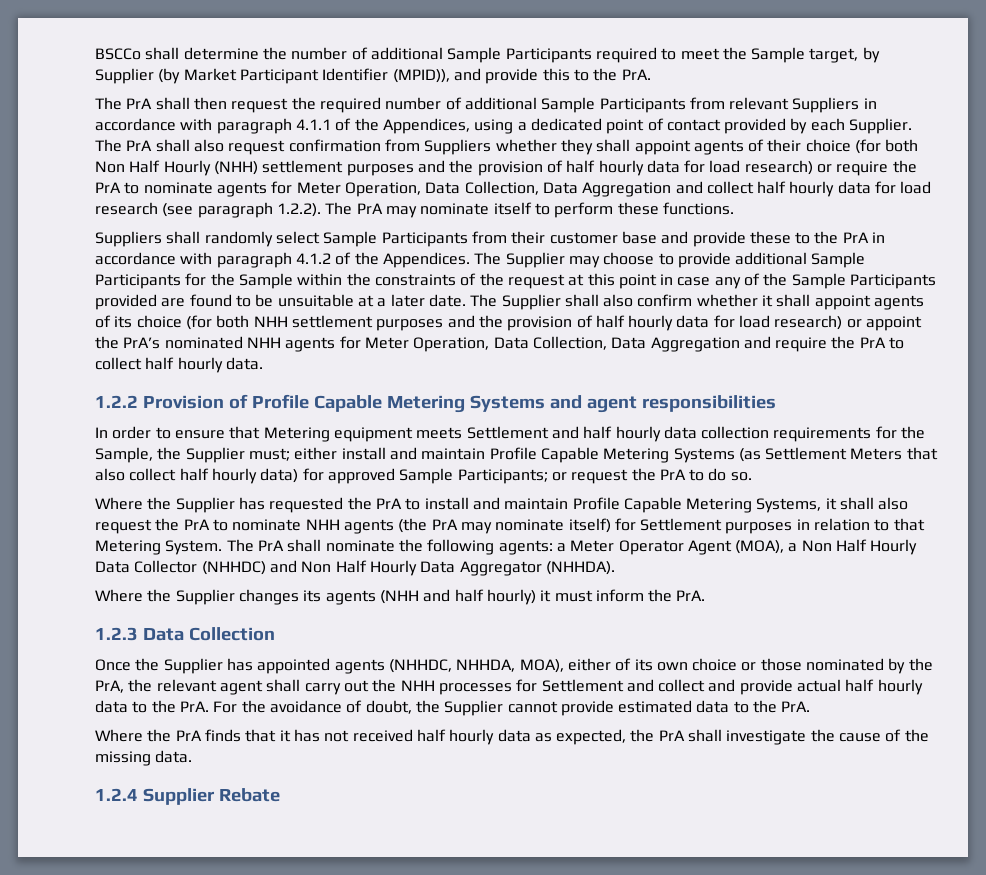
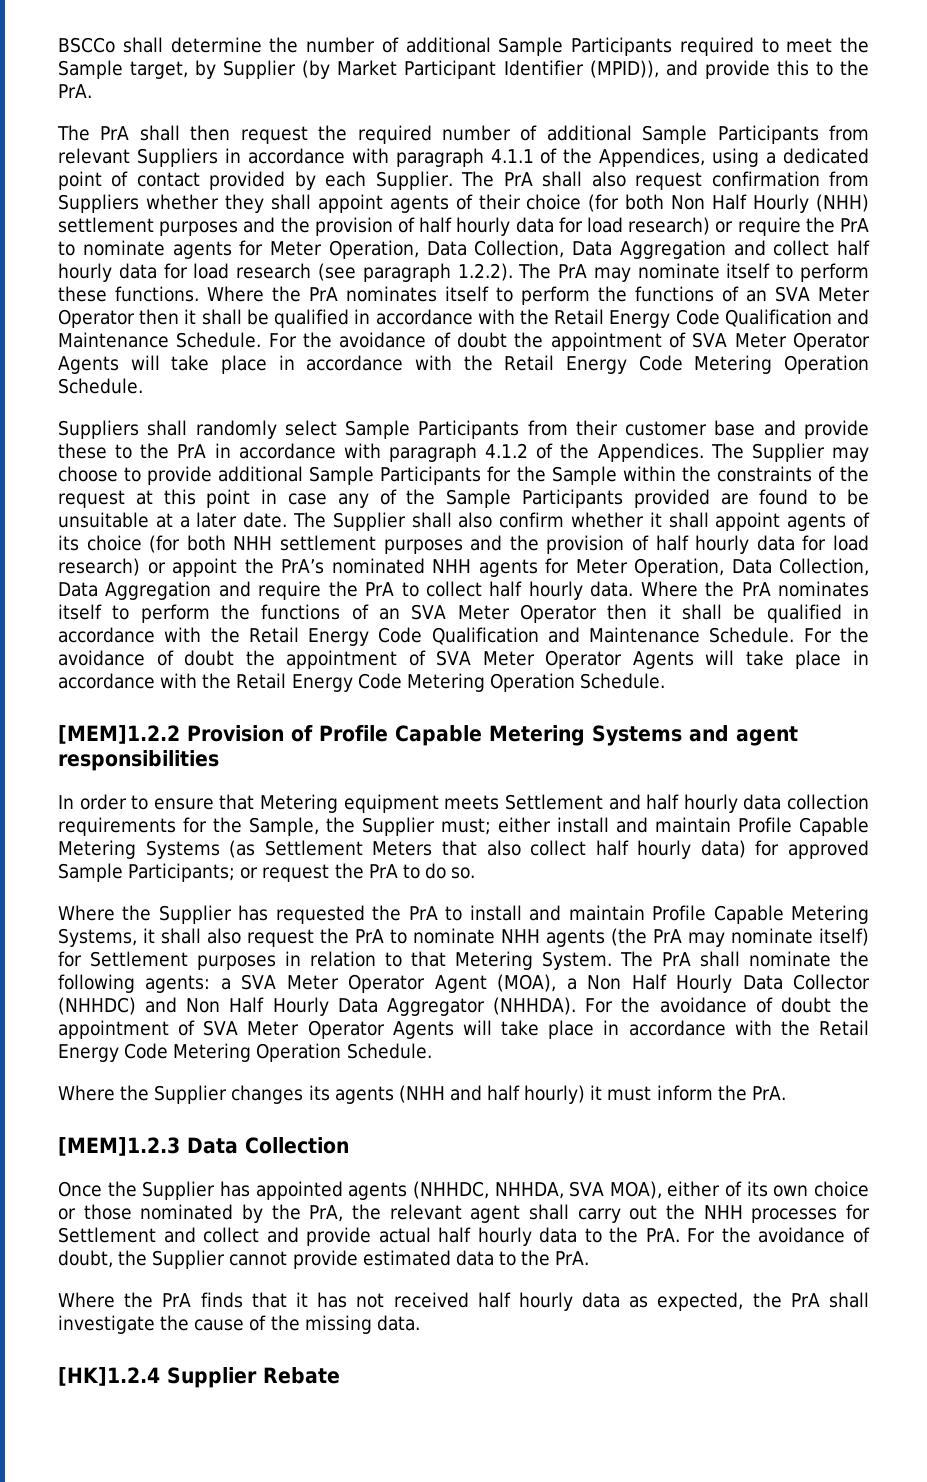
- The PrA shall also request confirmation from Suppliers whether they shall appoint agents of their choice (for both Non Half Hourly (NHH) settlement purposes and the provision of half hourly data for load research) or require the PrA to nominate agents for Meter Operation, Data Collection, Data Aggregation and collect half hourly data for load research (see paragraph 1.2.2). The PrA may nominate itself to perform these functions.
+ The PrA shall also request confirmation from Suppliers whether they shall appoint agents of their choice (for both Non Half Hourly (NHH) settlement purposes and the provision of half hourly data for load research) or require the PrA to nominate agents for Meter Operation, Data Collection, Data Aggregation and collect half hourly data for load research (see paragraph 1.2.2). The PrA may nominate itself to perform these functions. Where the PrA nominates itself to perform the functions of an SVA Meter Operator then it shall be qualified in accordance with the Retail Energy Code Qualification and Maintenance Schedule. For the avoidance of doubt the appointment of SVA Meter Operator Agents will take place in accordance with the Retail Energy Code Metering Operation Schedule.
- The Supplier shall also confirm whether it shall appoint agents of its choice (for both NHH settlement purposes and the provision of half hourly data for load research) or appoint the PrA’s nominated NHH agents for Meter Operation, Data Collection, Data Aggregation and require the PrA to collect half hourly data.
- 1.2.2 Provision of Profile Capable Metering Systems and agent responsibilities
+ The Supplier shall also confirm whether it shall appoint agents of its choice (for both NHH settlement purposes and the provision of half hourly data for load research) or appoint the PrA’s nominated NHH agents for Meter Operation, Data Collection, Data Aggregation and require the PrA to collect half hourly data. Where the PrA nominates itself to perform the functions of an SVA Meter Operator then it shall be qualified in accordance with the Retail Energy Code Qualification and Maintenance Schedule. For the avoidance of doubt the appointment of SVA Meter Operator Agents will take place in accordance with the Retail Energy Code Metering Operation Schedule.
+ [MEM]1.2.2 Provision of Profile Capable Metering Systems and agent responsibilities
- The PrA shall nominate the following agents: a Meter Operator Agent (MOA), a Non Half Hourly Data Collector (NHHDC) and Non Half Hourly Data Aggregator (NHHDA).
+ The PrA shall nominate the following agents: a SVA Meter Operator Agent (MOA), a Non Half Hourly Data Collector (NHHDC) and Non Half Hourly Data Aggregator (NHHDA). For the avoidance of doubt the appointment of SVA Meter Operator Agents will take place in accordance with the Retail Energy Code Metering Operation Schedule.
- 1.2.3 Data Collection
+ [MEM]1.2.3 Data Collection
- Once the Supplier has appointed agents (NHHDC, NHHDA, MOA), either of its own choice or those nominated by the PrA, the relevant agent shall carry out the NHH processes for Settlement and collect and provide actual half hourly data to the PrA. For the avoidance of doubt, the Supplier cannot provide estimated data to the PrA.
+ Once the Supplier has appointed agents (NHHDC, NHHDA, SVA MOA), either of its own choice or those nominated by the PrA, the relevant agent shall carry out the NHH processes for Settlement and collect and provide actual half hourly data to the PrA. For the avoidance of doubt, the Supplier cannot provide estimated data to the PrA.
- 1.2.4 Supplier Rebate
+ [HK]1.2.4 Supplier Rebate

